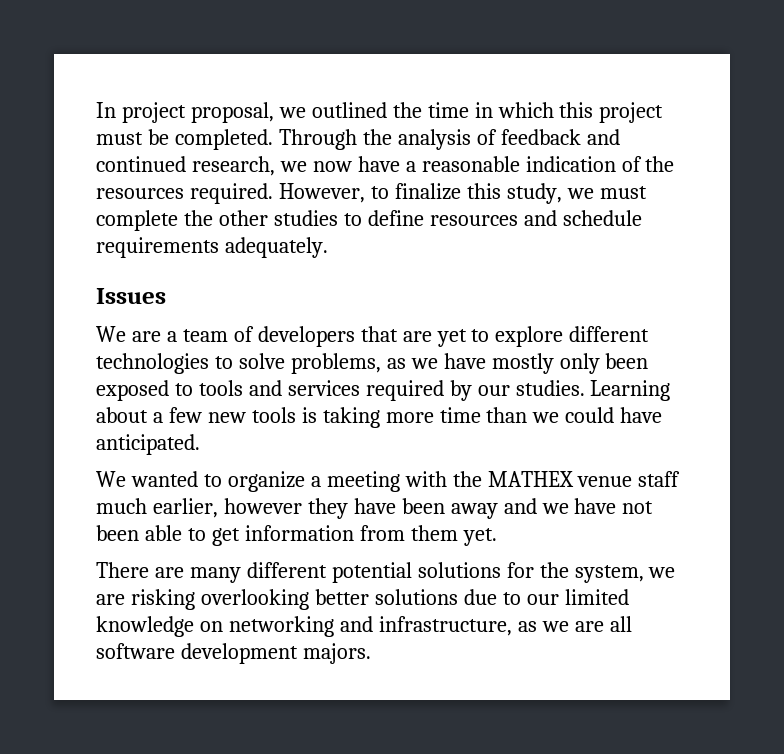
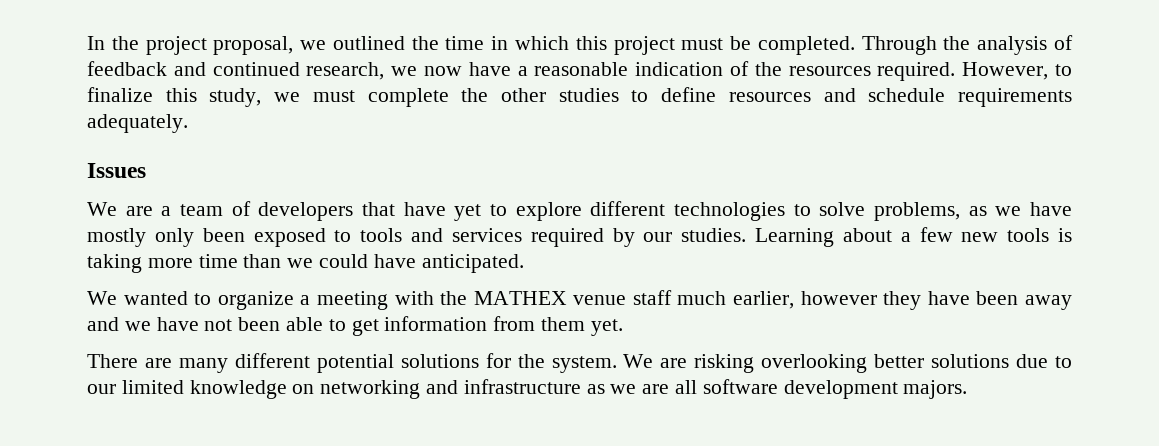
- In project proposal, we outlined the time in which this project must be completed.
+ In the project proposal, we outlined the time in which this project must be completed.
- We are a team of developers that are yet to explore different technologies to solve problems, as we have mostly only been exposed to tools and services required by our studies.
+ We are a team of developers that have yet to explore different technologies to solve problems, as we have mostly only been exposed to tools and services required by our studies.
- There are many different potential solutions for the system, we are risking overlooking better solutions due to our limited knowledge on networking and infrastructure, as we are all software development majors.
+ There are many different potential solutions for the system. We are risking overlooking better solutions due to our limited knowledge on networking and infrastructure as we are all software development majors.

